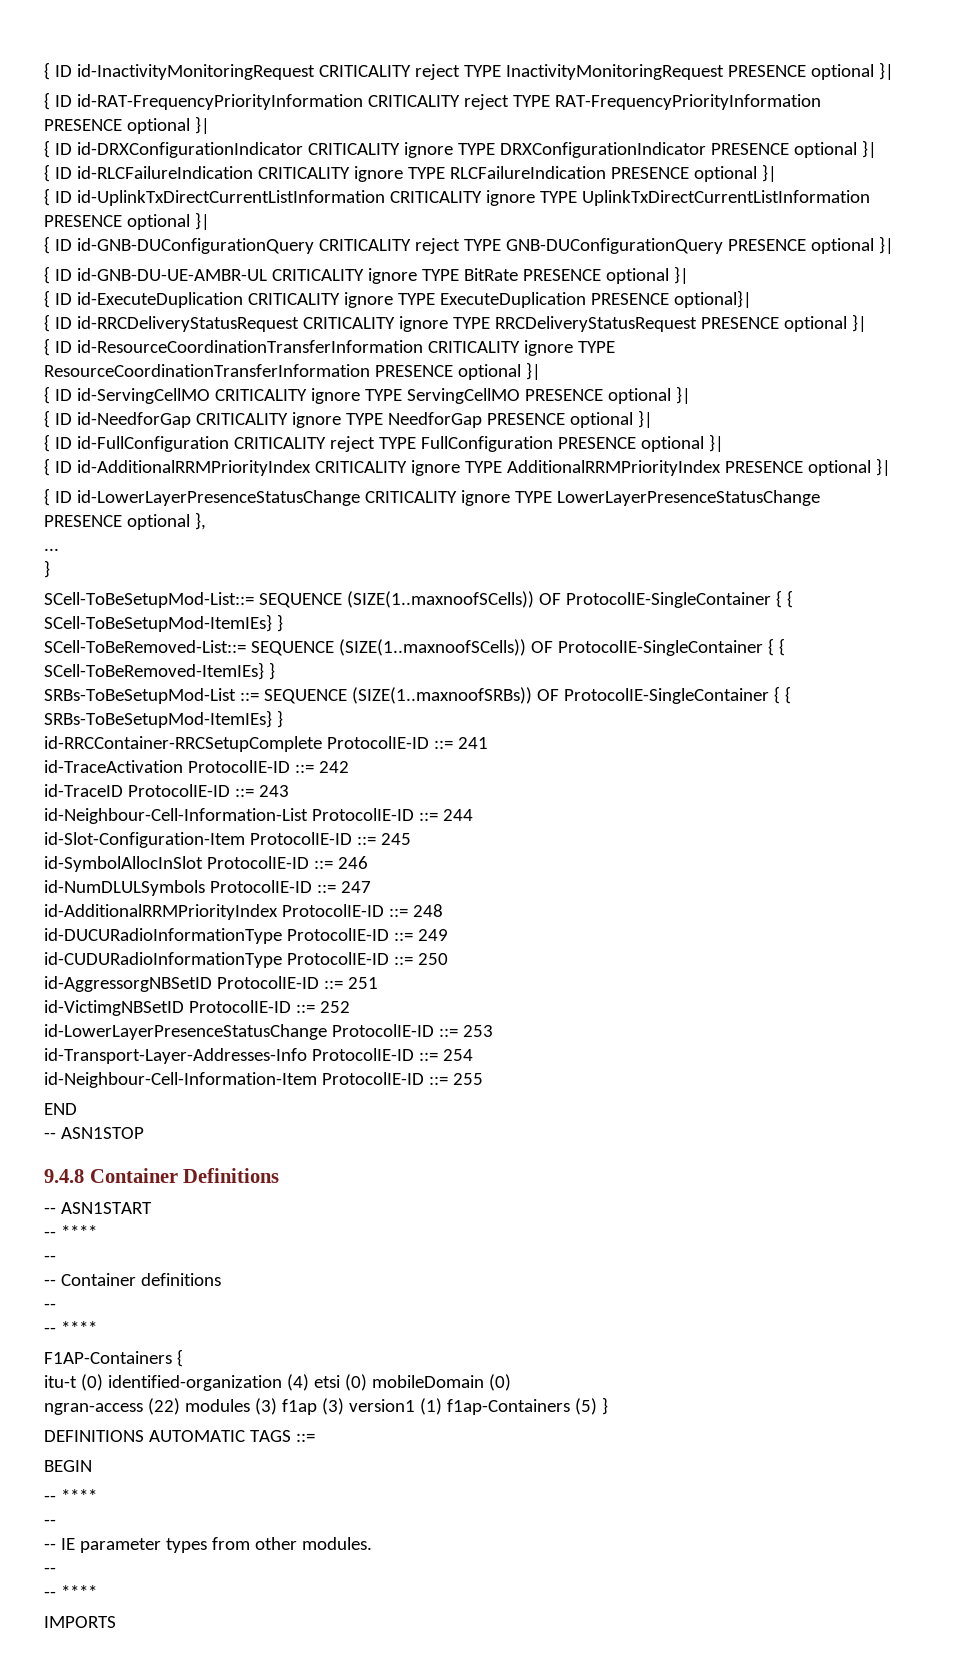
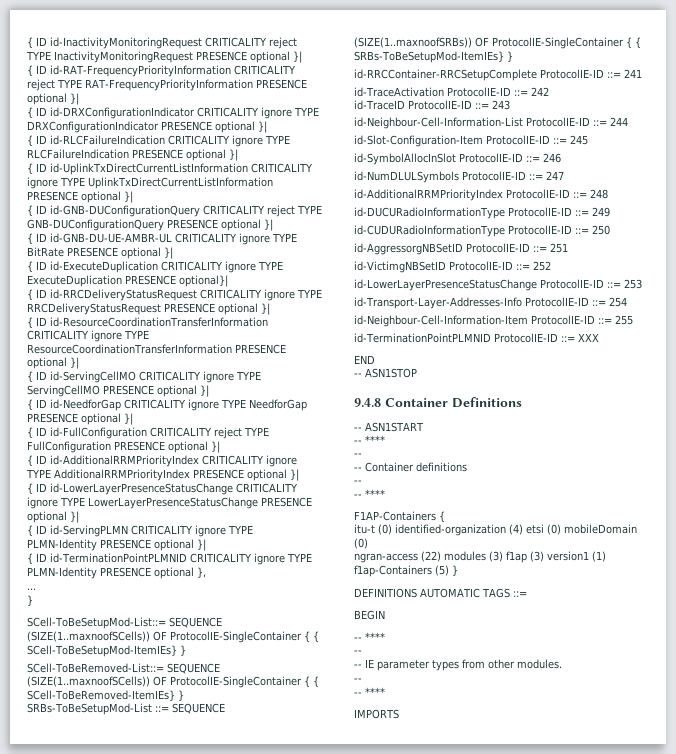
- { ID id-LowerLayerPresenceStatusChange CRITICALITY ignore TYPE LowerLayerPresenceStatusChange PRESENCE optional },
+ { ID id-LowerLayerPresenceStatusChange CRITICALITY ignore TYPE LowerLayerPresenceStatusChange PRESENCE optional }|
+ { ID id-ServingPLMN CRITICALITY ignore TYPE PLMN-Identity PRESENCE optional }|
+ { ID id-TerminationPointPLMNID CRITICALITY ignore TYPE PLMN-Identity PRESENCE optional },
+ id-TerminationPointPLMNID ProtocolIE-ID ::= XXX

